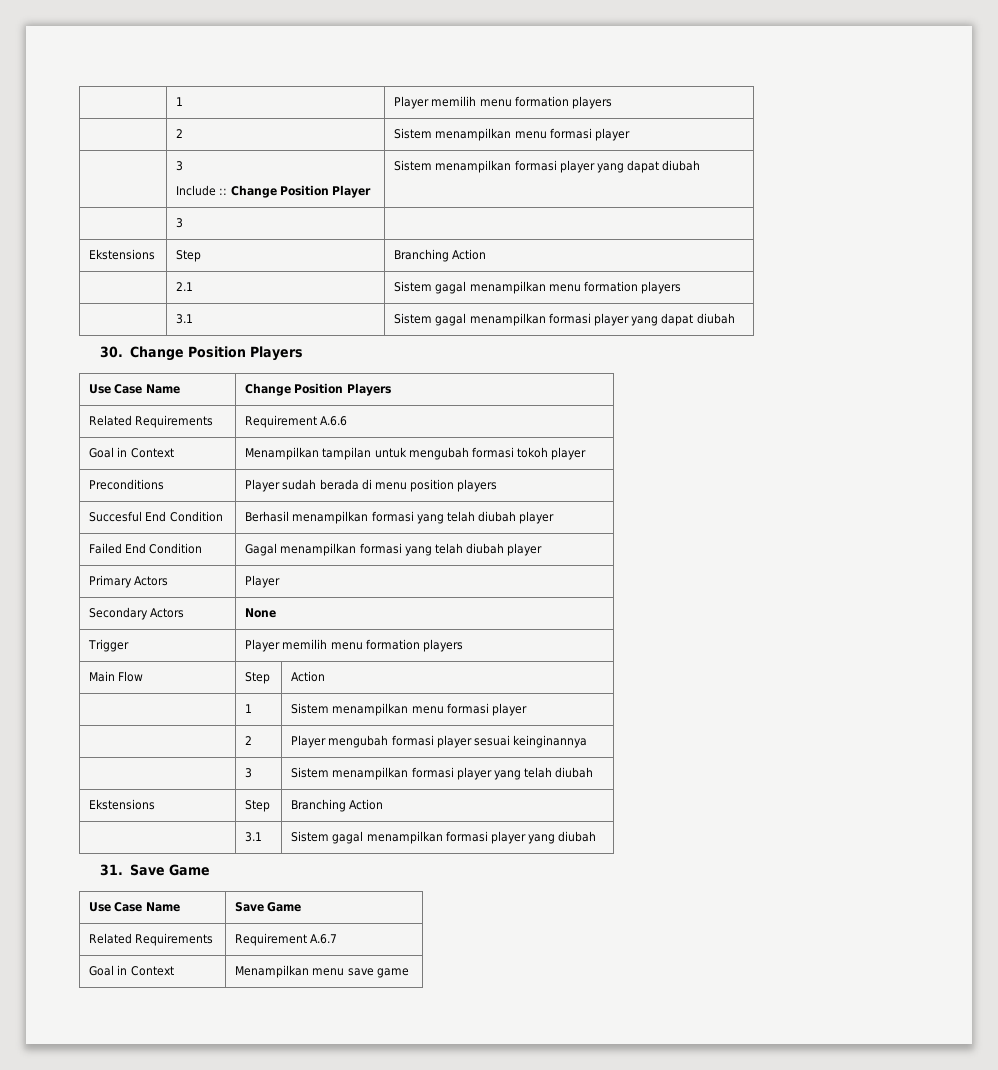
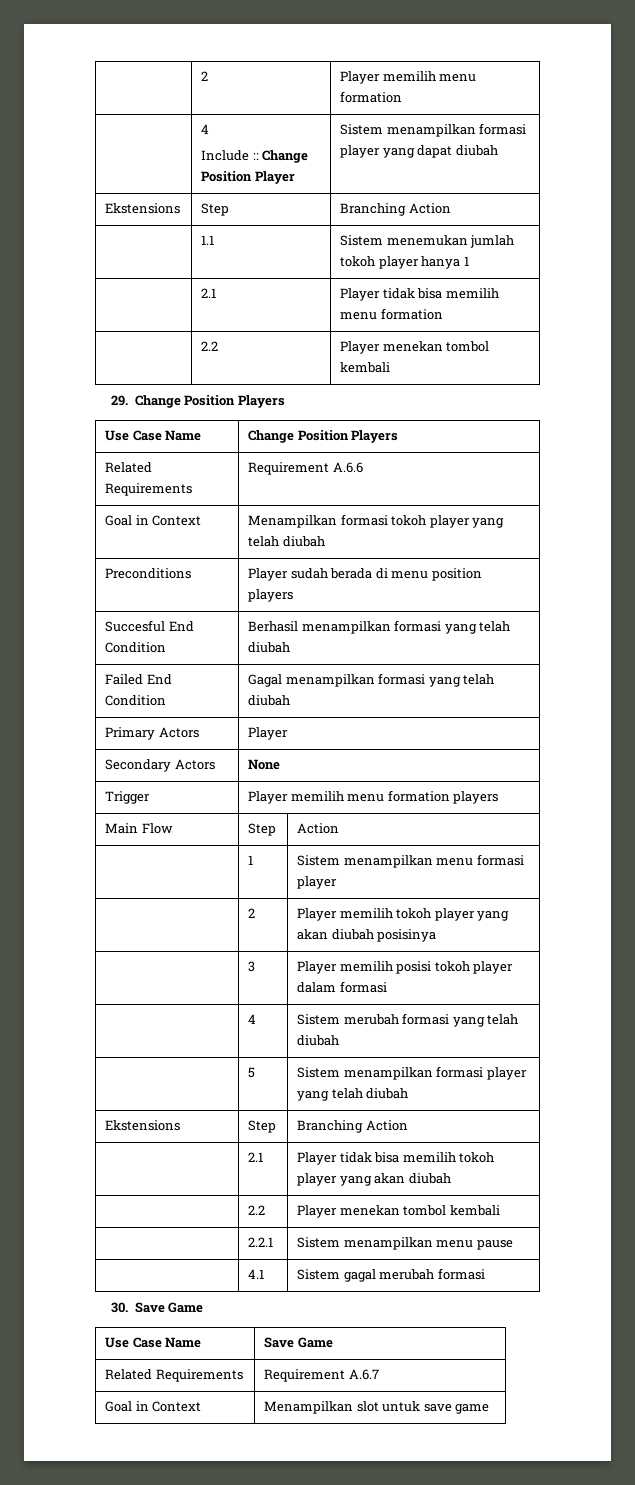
- | 1 | Player memilih menu formation players
- | 2 | Sistem menampilkan menu formasi player
- | 3
+ | 2 | Player memilih menu formation
+ | 4
  Include :: Change Position Player | Sistem menampilkan formasi player yang dapat diubah
- | 3 |
  Ekstensions | Step | Branching Action
- | 2.1 | Sistem gagal menampilkan menu formation players
- | 3.1 | Sistem gagal menampilkan formasi player yang dapat diubah
- 30. Change Position Players
+ | 1.1 | Sistem menemukan jumlah tokoh player hanya 1
+ | 2.1 | Player tidak bisa memilih menu formation
+ | 2.2 | Player menekan tombol kembali
+ 29. Change Position Players
- Goal in Context | Menampilkan tampilan untuk mengubah formasi tokoh player
+ Goal in Context | Menampilkan formasi tokoh player yang telah diubah
- Succesful End Condition | Berhasil menampilkan formasi yang telah diubah player
+ Succesful End Condition | Berhasil menampilkan formasi yang telah diubah
- Failed End Condition | Gagal menampilkan formasi yang telah diubah player
+ Failed End Condition | Gagal menampilkan formasi yang telah diubah
- | 2 | Player mengubah formasi player sesuai keinginannya
- | 3 | Sistem menampilkan formasi player yang telah diubah
+ | 2 | Player memilih tokoh player yang akan diubah posisinya
+ | 3 | Player memilih posisi tokoh player dalam formasi
+ | 4 | Sistem merubah formasi yang telah diubah
+ | 5 | Sistem menampilkan formasi player yang telah diubah
- | 3.1 | Sistem gagal menampilkan formasi player yang diubah
- 31. Save Game
+ | 2.1 | Player tidak bisa memilih tokoh player yang akan diubah
+ | 2.2 | Player menekan tombol kembali
+ | 2.2.1 | Sistem menampilkan menu pause
+ | 4.1 | Sistem gagal merubah formasi
+ 30. Save Game
- Goal in Context | Menampilkan menu save game
+ Goal in Context | Menampilkan slot untuk save game

